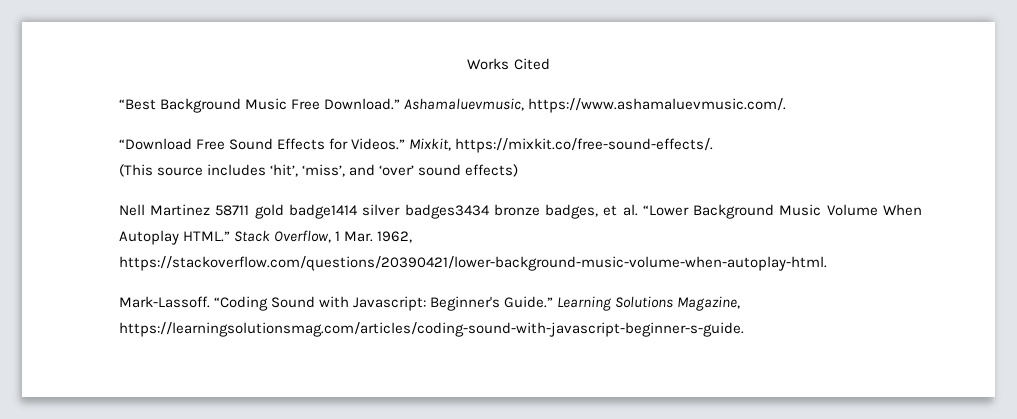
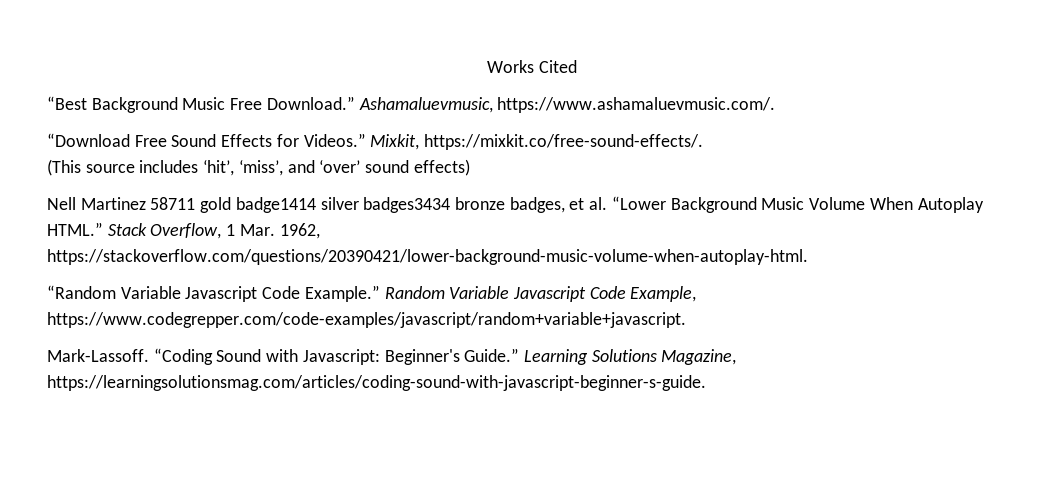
+ “Random Variable Javascript Code Example.” Random Variable Javascript Code Example, https://www.codegrepper.com/code-examples/javascript/random+variable+javascript.

